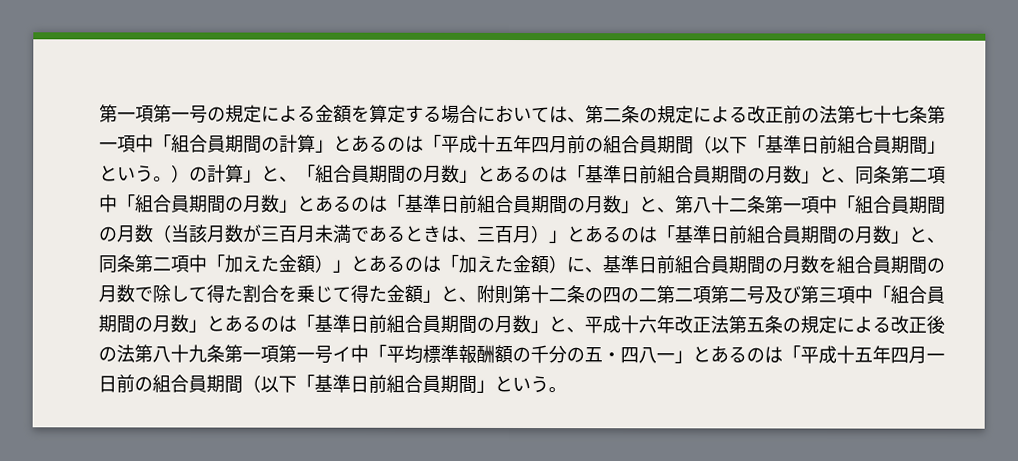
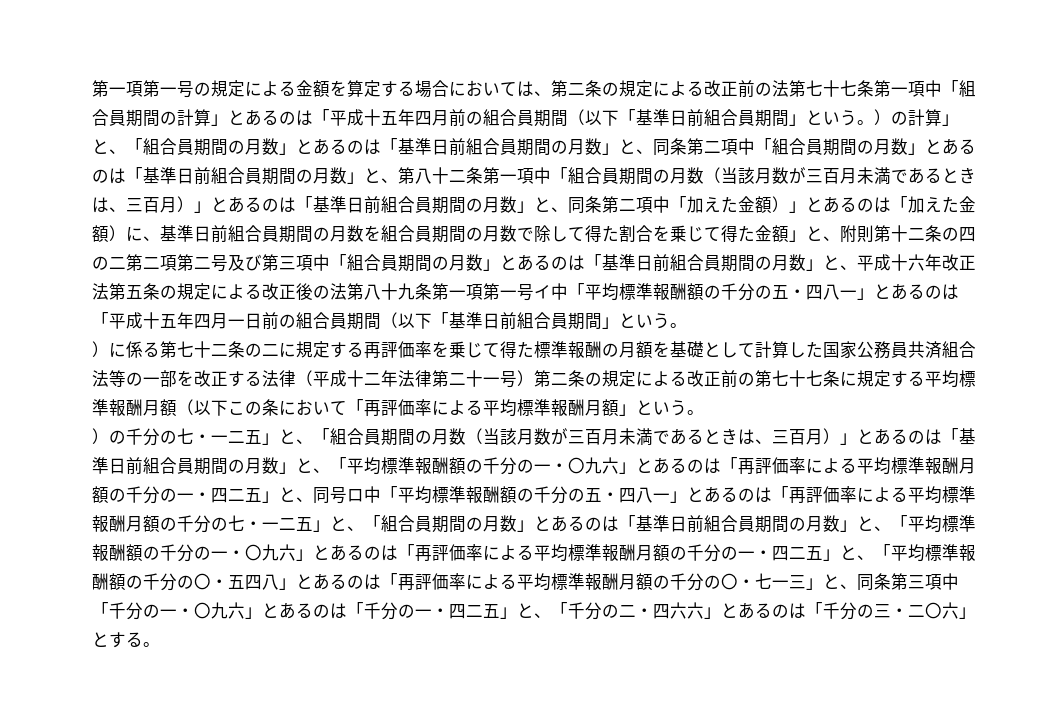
+ ）に係る第七十二条の二に規定する再評価率を乗じて得た標準報酬の月額を基礎として計算した国家公務員共済組合法等の一部を改正する法律（平成十二年法律第二十一号）第二条の規定による改正前の第七十七条に規定する平均標準報酬月額（以下この条において「再評価率による平均標準報酬月額」という。
+ ）の千分の七・一二五」と、「組合員期間の月数（当該月数が三百月未満であるときは、三百月）」とあるのは「基準日前組合員期間の月数」と、「平均標準報酬額の千分の一・〇九六」とあるのは「再評価率による平均標準報酬月額の千分の一・四二五」と、同号ロ中「平均標準報酬額の千分の五・四八一」とあるのは「再評価率による平均標準報酬月額の千分の七・一二五」と、「組合員期間の月数」とあるのは「基準日前組合員期間の月数」と、「平均標準報酬額の千分の一・〇九六」とあるのは「再評価率による平均標準報酬月額の千分の一・四二五」と、「平均標準報酬額の千分の〇・五四八」とあるのは「再評価率による平均標準報酬月額の千分の〇・七一三」と、同条第三項中「千分の一・〇九六」とあるのは「千分の一・四二五」と、「千分の二・四六六」とあるのは「千分の三・二〇六」とする。

